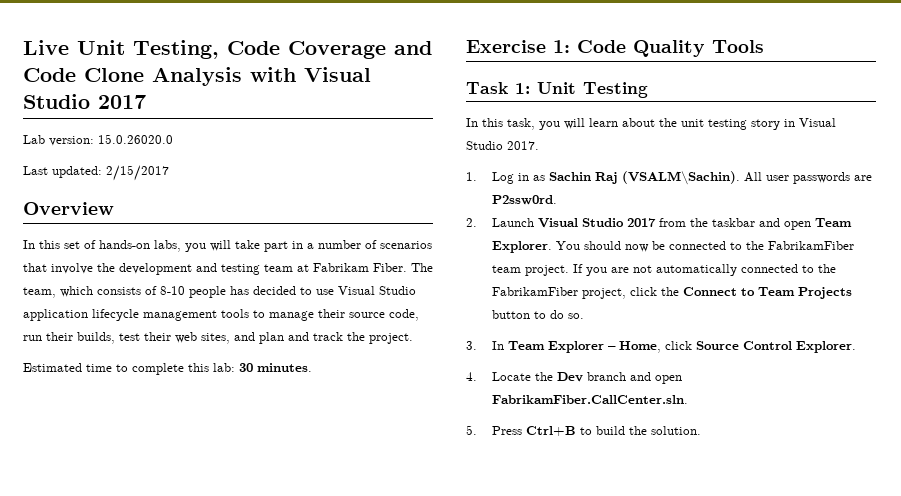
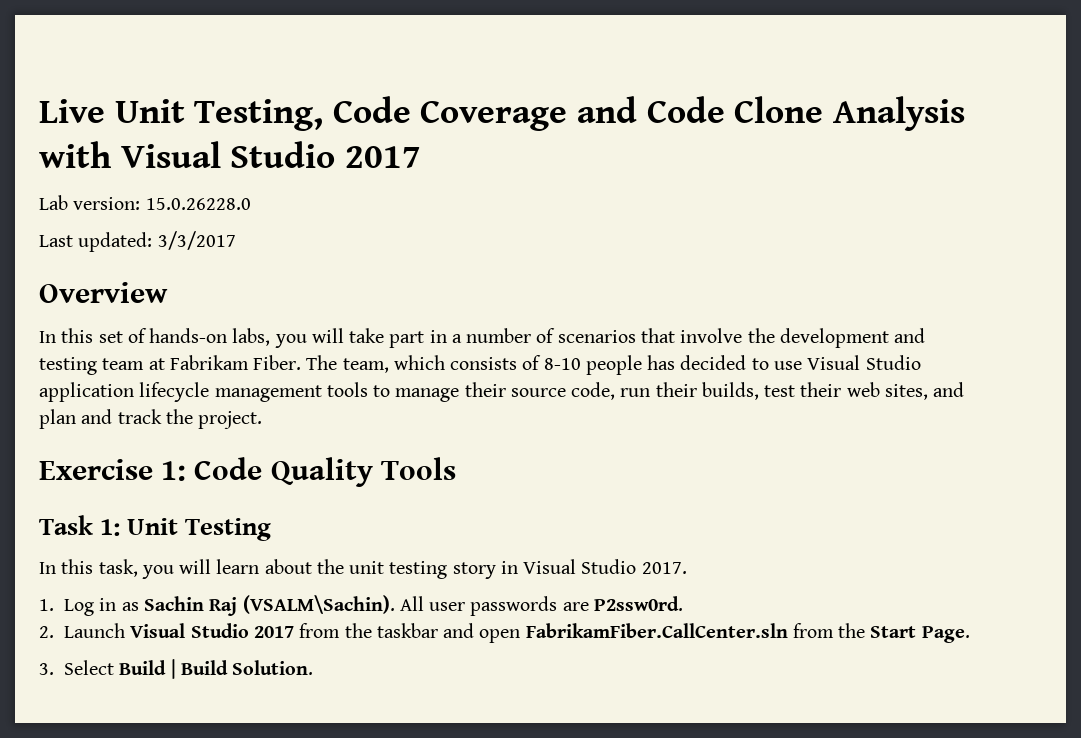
- Lab version: 15.0.26020.0
+ Lab version: 15.0.26228.0
- Last updated: 2/15/2017
+ Last updated: 3/3/2017
- Estimated time to complete this lab: 30 minutes.
- 2. Launch Visual Studio 2017 from the taskbar and open Team Explorer. You should now be connected to the FabrikamFiber team project. If you are not automatically connected to the FabrikamFiber project, click the Connect to Team Projects button to do so.
- 3. In Team Explorer – Home, click Source Control Explorer.
- 4. Locate the Dev branch and open FabrikamFiber.CallCenter.sln.
- 5. Press Ctrl+B to build the solution.
+ 2. Launch Visual Studio 2017 from the taskbar and open FabrikamFiber.CallCenter.sln from the Start Page.
+ 3. Select Build | Build Solution.

